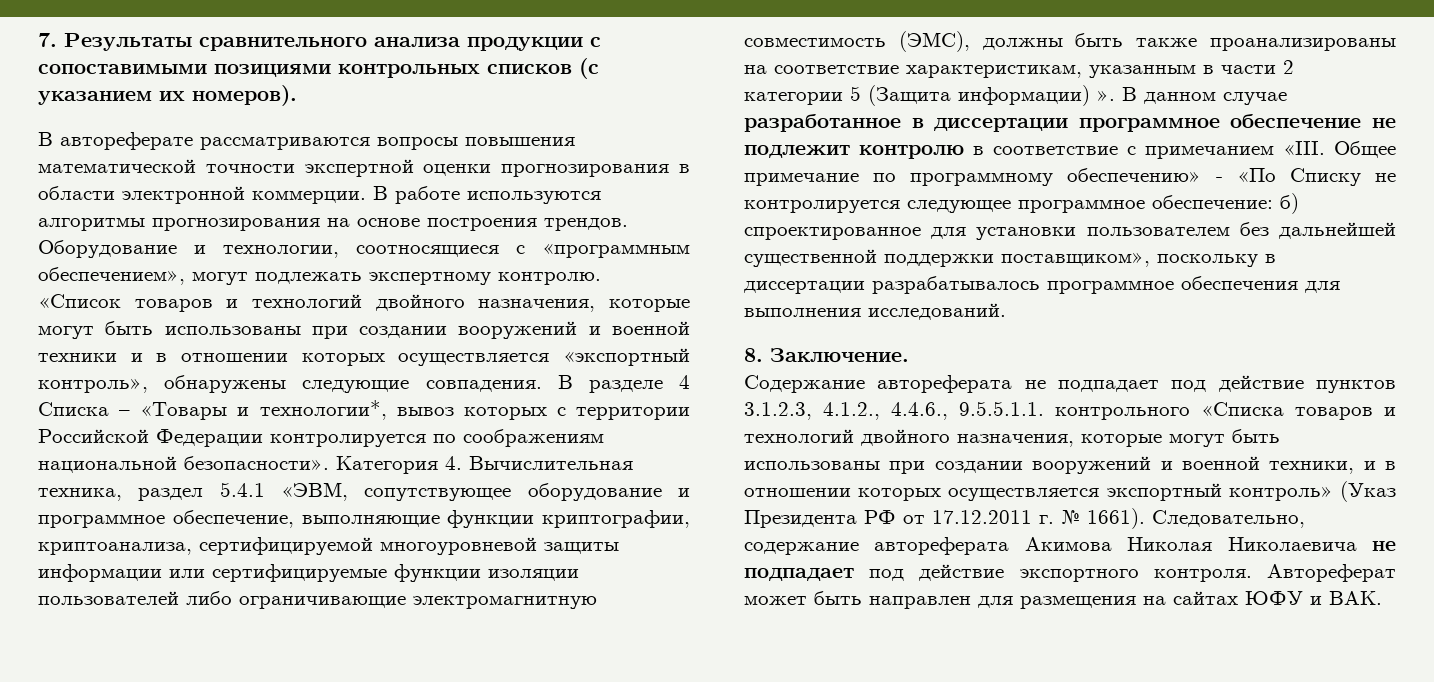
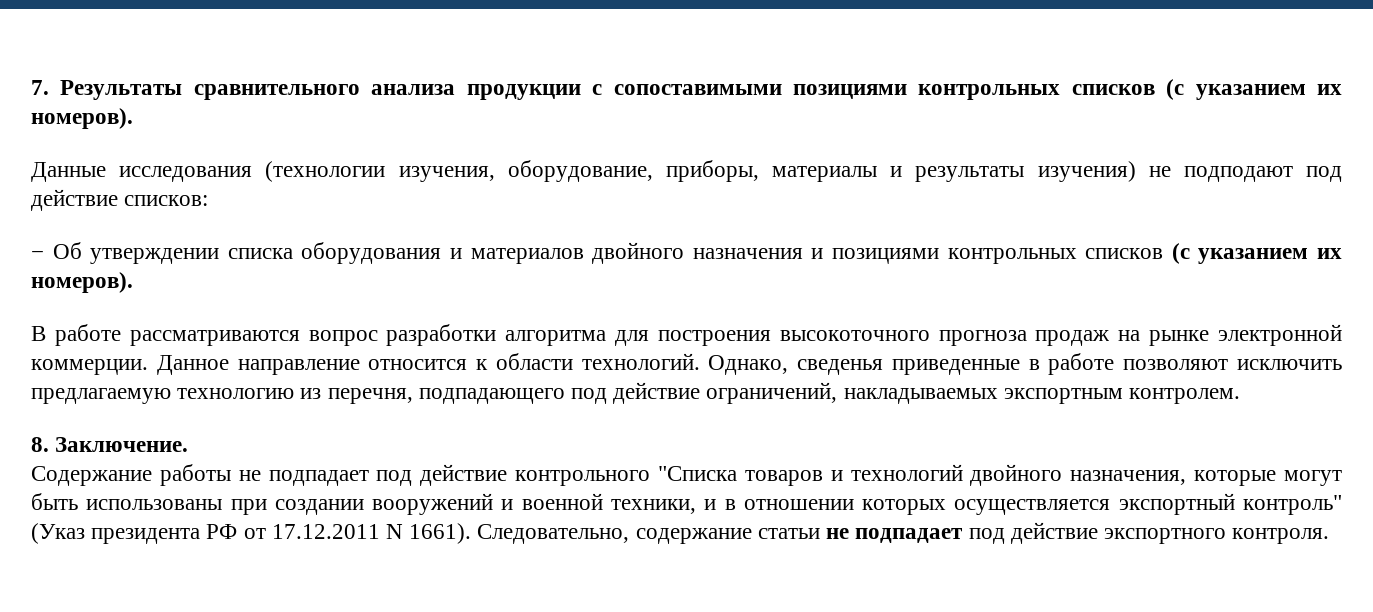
- В автореферате рассматриваются вопросы повышения математической точности экспертной оценки прогнозирования в области электронной коммерции. В работе используются алгоритмы прогнозирования на основе построения трендов. Оборудование и технологии, соотносящиеся с «программным обеспечением», могут подлежать экспертному контролю. «Список товаров и технологий двойного назначения, которые могут быть использованы при создании вооружений и военной техники и в отношении которых осуществляется «экспортный контроль», обнаружены следующие совпадения. В разделе 4 Списка – «Товары и технологии*, вывоз которых с территории Российской Федерации контролируется по соображениям национальной безопасности». Категория 4. Вычислительная техника, раздел 5.4.1 «ЭВМ, сопутствующее оборудование и программное обеспечение, выполняющие функции криптографии, криптоанализа, сертифицируемой многоуровневой защиты информации или сертифицируемые функции изоляции пользователей либо ограничивающие электромагнитную совместимость (ЭМС), должны быть также проанализированы на соответствие характеристикам, указанным в части 2 категории 5 (Защита информации) ». В данном случае разработанное в диссертации программное обеспечение не подлежит контролю в соответствие с примечанием «III. Общее примечание по программному обеспечению» - «По Списку не контролируется следующее программное обеспечение: б) спроектированное для установки пользователем без дальнейшей существенной поддержки поставщиком», поскольку в диссертации разрабатывалось программное обеспечения для выполнения исследований.
+ Данные исследования (технологии изучения, оборудование, приборы, материалы и результаты изучения) не подподают под действие списков:
+ − Об утверждении списка оборудования и материалов двойного назначения и позициями контрольных списков (с указанием их номеров).
+ В работе рассматриваются вопрос разработки алгоритма для построения высокоточного прогноза продаж на рынке электронной коммерции. Данное направление относится к области технологий. Однако, сведенья приведенные в работе позволяют исключить предлагаемую технологию из перечня, подпадающего под действие ограничений, накладываемых экспортным контролем.
- Содержание автореферата не подпадает под действие пунктов 3.1.2.3, 4.1.2., 4.4.6., 9.5.5.1.1. контрольного «Списка товаров и технологий двойного назначения, которые могут быть использованы при создании вооружений и военной техники, и в отношении которых осуществляется экспортный контроль» (Указ Президента РФ от 17.12.2011 г. № 1661).
+ Содержание работы не подпадает под действие контрольного "Списка товаров и технологий двойного назначения, которые могут быть использованы при создании вооружений и военной техники, и в отношении которых осуществляется экспортный контроль" (Указ президента РФ от 17.12.2011 N 1661).
- Следовательно, содержание автореферата Акимова Николая Николаевича не подпадает под действие экспортного контроля. Автореферат может быть направлен для размещения на сайтах ЮФУ и ВАК.
+ Следовательно, содержание статьи не подпадает под действие экспортного контроля.

